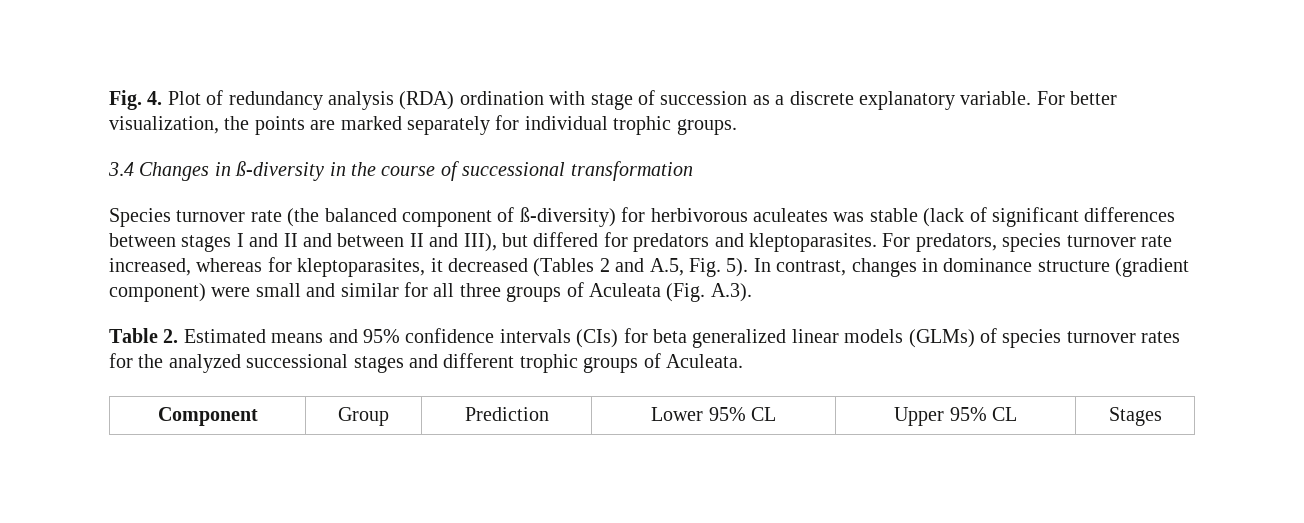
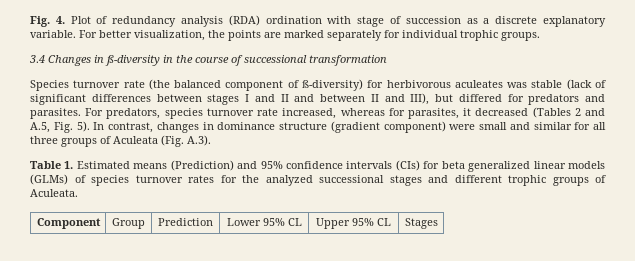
- Species turnover rate (the balanced component of ß-diversity) for herbivorous aculeates was stable (lack of significant differences between stages I and II and between II and III), but differed for predators and kleptoparasites.
+ Species turnover rate (the balanced component of ß-diversity) for herbivorous aculeates was stable (lack of significant differences between stages I and II and between II and III), but differed for predators and parasites.
- For predators, species turnover rate increased, whereas for kleptoparasites, it decreased (Tables 2 and A.5, Fig. 5).
+ For predators, species turnover rate increased, whereas for parasites, it decreased (Tables 2 and A.5, Fig. 5).
- Table 2. Estimated means and 95% confidence intervals (CIs) for beta generalized linear models (GLMs) of species turnover rates for the analyzed successional stages and different trophic groups of Aculeata.
+ Table 1. Estimated means (Prediction) and 95% confidence intervals (CIs) for beta generalized linear models (GLMs) of species turnover rates for the analyzed successional stages and different trophic groups of Aculeata.

